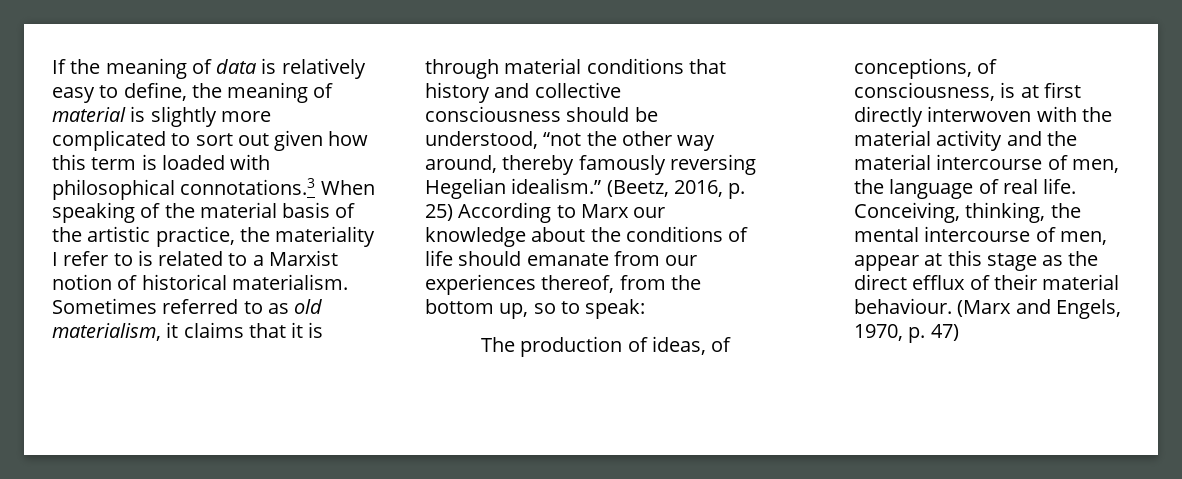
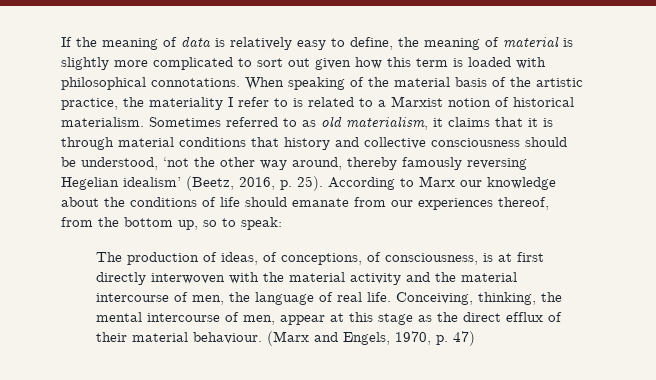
- If the meaning of data is relatively easy to define, the meaning of material is slightly more complicated to sort out given how this term is loaded with philosophical connotations.3 When speaking of the material basis of the artistic practice, the materiality I refer to is related to a Marxist notion of historical materialism.
+ If the meaning of data is relatively easy to define, the meaning of material is slightly more complicated to sort out given how this term is loaded with philosophical connotations. When speaking of the material basis of the artistic practice, the materiality I refer to is related to a Marxist notion of historical materialism.
- Sometimes referred to as old materialism, it claims that it is through material conditions that history and collective consciousness should be understood, “not the other way around, thereby famously reversing Hegelian idealism.” (Beetz, 2016, p. 25) According to Marx our knowledge about the conditions of life should emanate from our experiences thereof, from the bottom up, so to speak:
+ Sometimes referred to as old materialism, it claims that it is through material conditions that history and collective consciousness should be understood, ‘not the other way around, thereby famously reversing Hegelian idealism’ (Beetz, 2016, p. 25). According to Marx our knowledge about the conditions of life should emanate from our experiences thereof, from the bottom up, so to speak:

